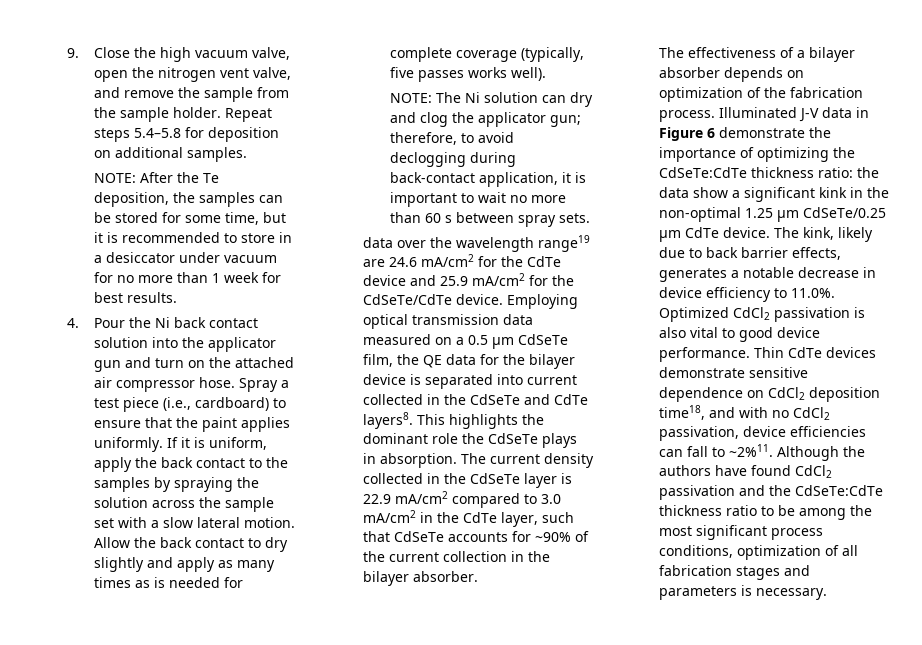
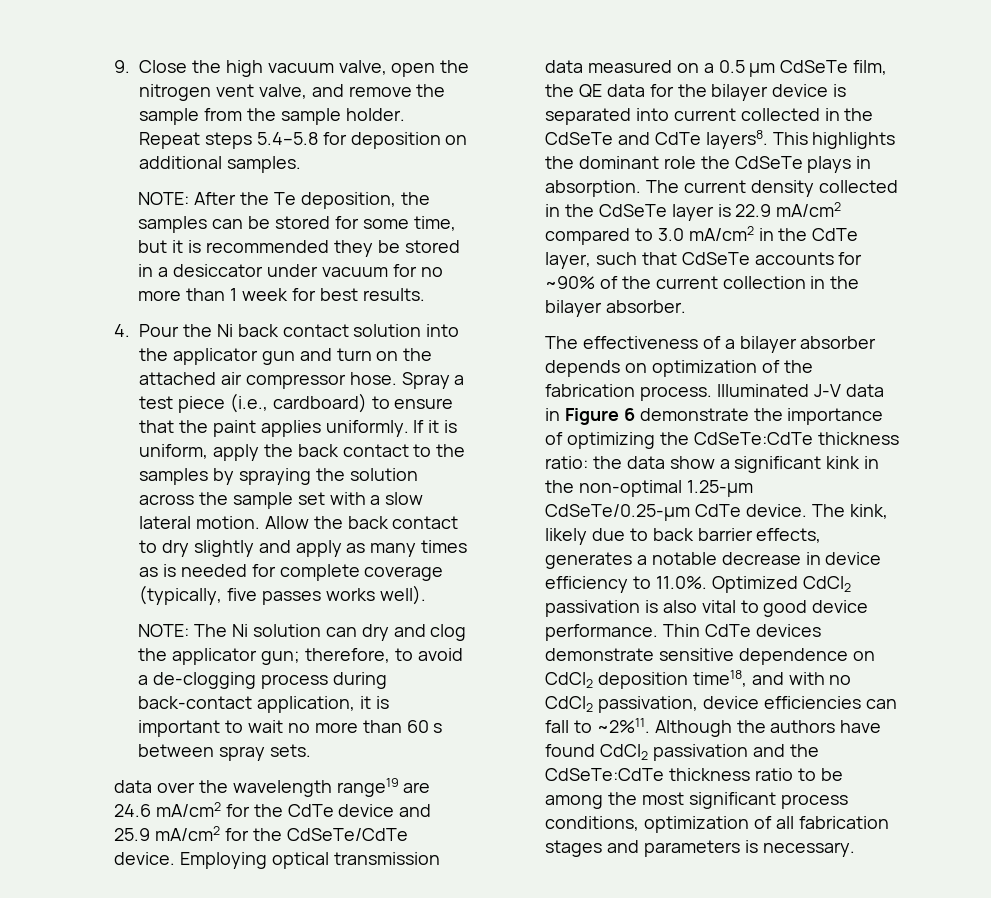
- NOTE: After the Te deposition, the samples can be stored for some time, but it is recommended to store in a desiccator under vacuum for no more than 1 week for best results.
+ NOTE: After the Te deposition, the samples can be stored for some time, but it is recommended they be stored in a desiccator under vacuum for no more than 1 week for best results.
- NOTE: The Ni solution can dry and clog the applicator gun; therefore, to avoid declogging during back-contact application, it is important to wait no more than 60 s between spray sets.
+ NOTE: The Ni solution can dry and clog the applicator gun; therefore, to avoid a de-clogging process during back-contact application, it is important to wait no more than 60 s between spray sets.
- Illuminated J-V data in Figure 6 demonstrate the importance of optimizing the CdSeTe:CdTe thickness ratio: the data show a significant kink in the non-optimal 1.25 µm CdSeTe/0.25 µm CdTe device.
+ Illuminated J-V data in Figure 6 demonstrate the importance of optimizing the CdSeTe:CdTe thickness ratio: the data show a significant kink in the non-optimal 1.25-µm CdSeTe/0.25-µm CdTe device.

